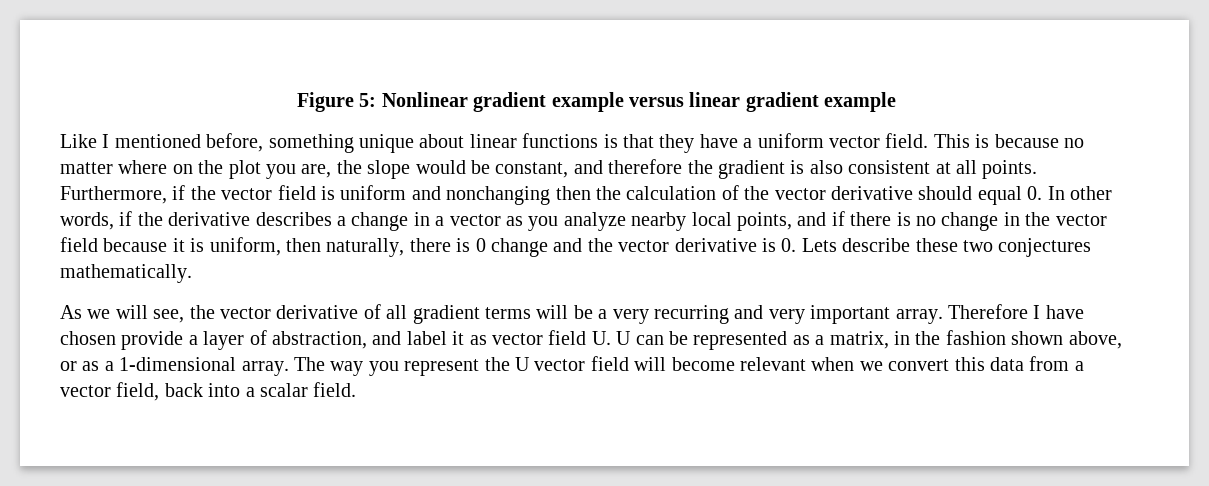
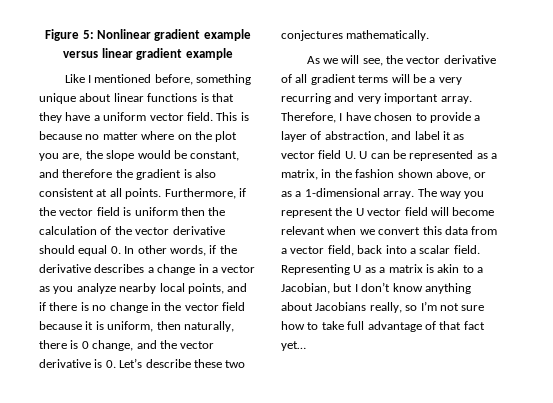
- Furthermore, if the vector field is uniform and nonchanging then the calculation of the vector derivative should equal 0. In other words, if the derivative describes a change in a vector as you analyze nearby local points, and if there is no change in the vector field because it is uniform, then naturally, there is 0 change and the vector derivative is 0. Lets describe these two conjectures mathematically.
+ Furthermore, if the vector field is uniform then the calculation of the vector derivative should equal 0. In other words, if the derivative describes a change in a vector as you analyze nearby local points, and if there is no change in the vector field because it is uniform, then naturally, there is 0 change, and the vector derivative is 0. Let’s describe these two conjectures mathematically.
- Therefore I have chosen provide a layer of abstraction, and label it as vector field U. U can be represented as a matrix, in the fashion shown above, or as a 1-dimensional array.
+ Therefore, I have chosen to provide a layer of abstraction, and label it as vector field U. U can be represented as a matrix, in the fashion shown above, or as a 1-dimensional array.
+ Representing U as a matrix is akin to a Jacobian, but I don’t know anything about Jacobians really, so I’m not sure how to take full advantage of that fact yet…

